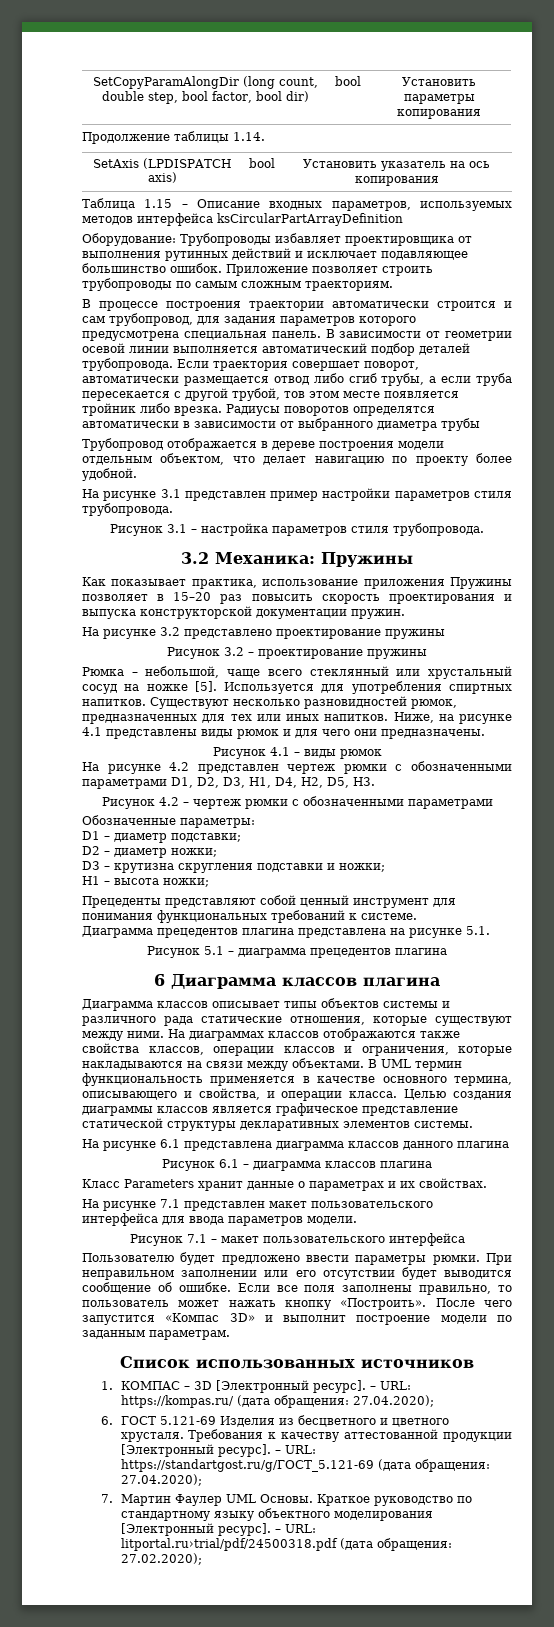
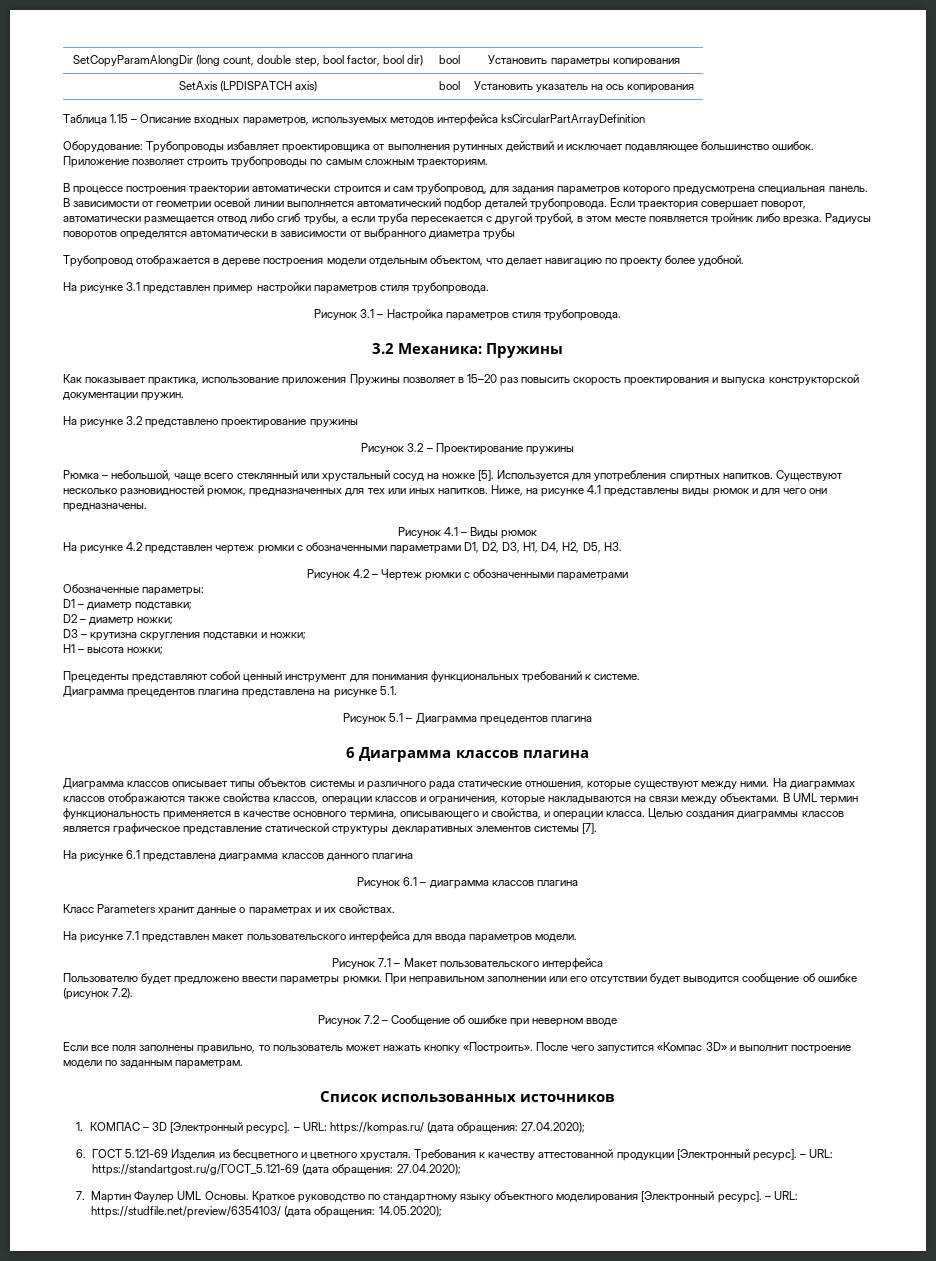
- Продолжение таблицы 1.14.
- Если траектория совершает поворот, автоматически размещается отвод либо сгиб трубы, а если труба пересекается с другой трубой, тов этом месте появляется тройник либо врезка.
+ Если траектория совершает поворот, автоматически размещается отвод либо сгиб трубы, а если труба пересекается с другой трубой, в этом месте появляется тройник либо врезка.
- Рисунок 3.1 – настройка параметров стиля трубопровода.
+ Рисунок 3.1 – Настройка параметров стиля трубопровода.
- Рисунок 3.2 – проектирование пружины
+ Рисунок 3.2 – Проектирование пружины
- Рисунок 4.1 – виды рюмок
+ Рисунок 4.1 – Виды рюмок
- Рисунок 4.2 – чертеж рюмки с обозначенными параметрами
+ Рисунок 4.2 – Чертеж рюмки с обозначенными параметрами
- Рисунок 5.1 – диаграмма прецедентов плагина
+ Рисунок 5.1 – Диаграмма прецедентов плагина
- Целью создания диаграммы классов является графическое представление статической структуры декларативных элементов системы.
+ Целью создания диаграммы классов является графическое представление статической структуры декларативных элементов системы [7].
- Рисунок 7.1 – макет пользовательского интерфейса
+ Рисунок 7.1 – Макет пользовательского интерфейса
- При неправильном заполнении или его отсутствии будет выводится сообщение об ошибке. Если все поля заполнены правильно, то пользователь может нажать кнопку «Построить».
+ При неправильном заполнении или его отсутствии будет выводится сообщение об ошибке (рисунок 7.2).
+ Рисунок 7.2 – Сообщение об ошибке при неверном вводе
+ Если все поля заполнены правильно, то пользователь может нажать кнопку «Построить».
- – URL: litportal.ru›trial/pdf/24500318.pdf (дата обращения: 27.02.2020);
+ – URL: https://studfile.net/preview/6354103/ (дата обращения: 14.05.2020);

